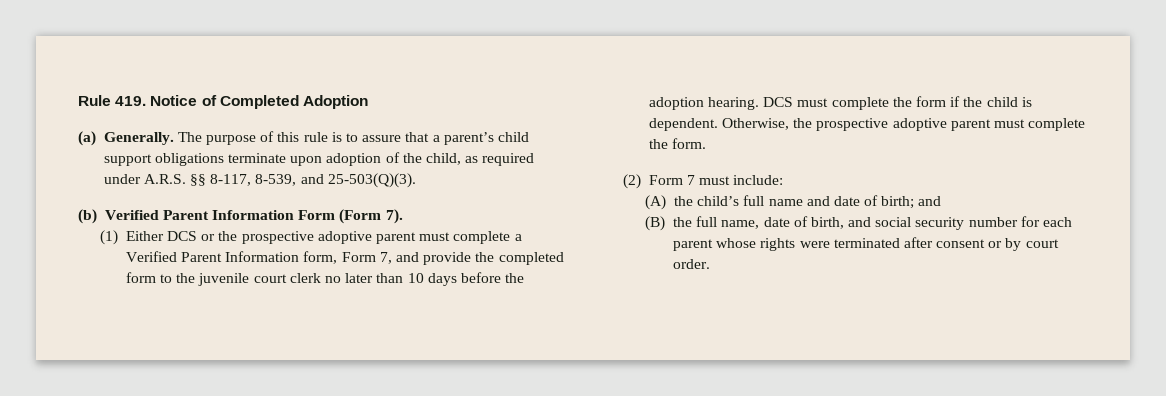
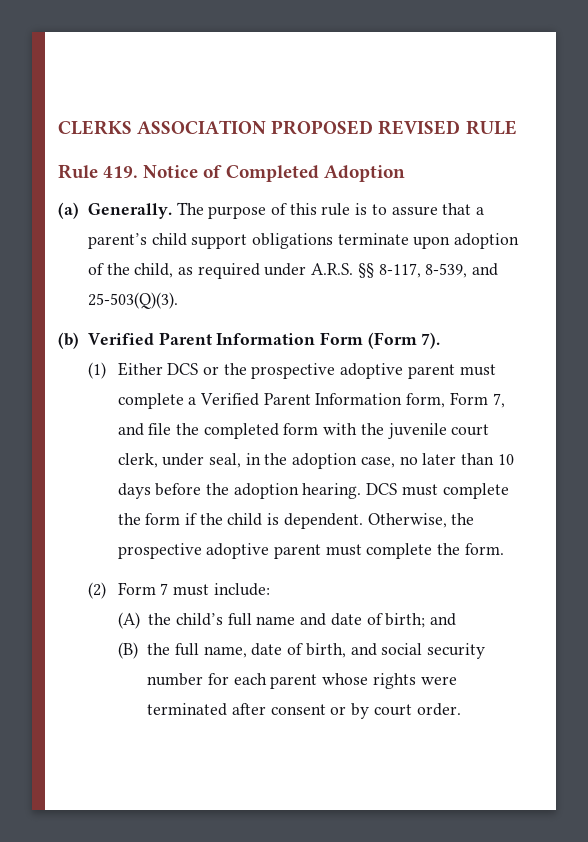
+ CLERKS ASSOCIATION PROPOSED REVISED RULE
- (1) Either DCS or the prospective adoptive parent must complete a Verified Parent Information form, Form 7, and provide the completed form to the juvenile court clerk no later than 10 days before the adoption hearing.
+ (1) Either DCS or the prospective adoptive parent must complete a Verified Parent Information form, Form 7, and file the completed form with the juvenile court clerk, under seal, in the adoption case, no later than 10 days before the adoption hearing.

